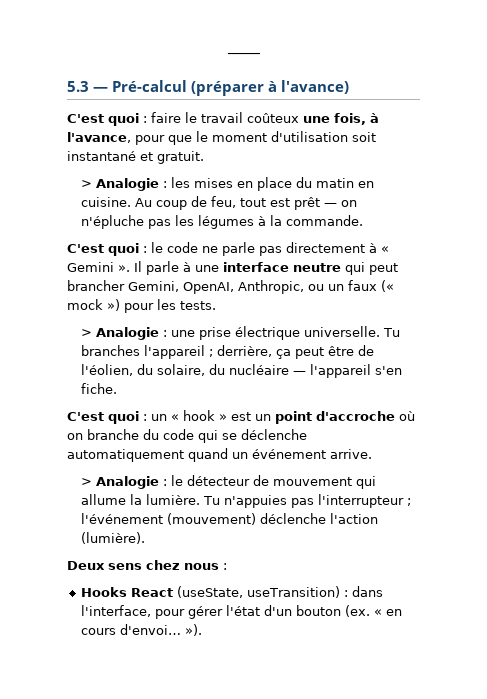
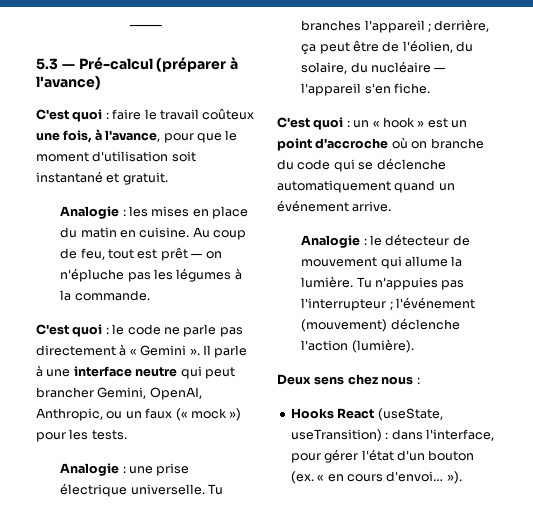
- > Analogie : les mises en place du matin en cuisine.
+ Analogie : les mises en place du matin en cuisine.
- > Analogie : une prise électrique universelle.
+ Analogie : une prise électrique universelle.
- > Analogie : le détecteur de mouvement qui allume la lumière.
+ Analogie : le détecteur de mouvement qui allume la lumière.

